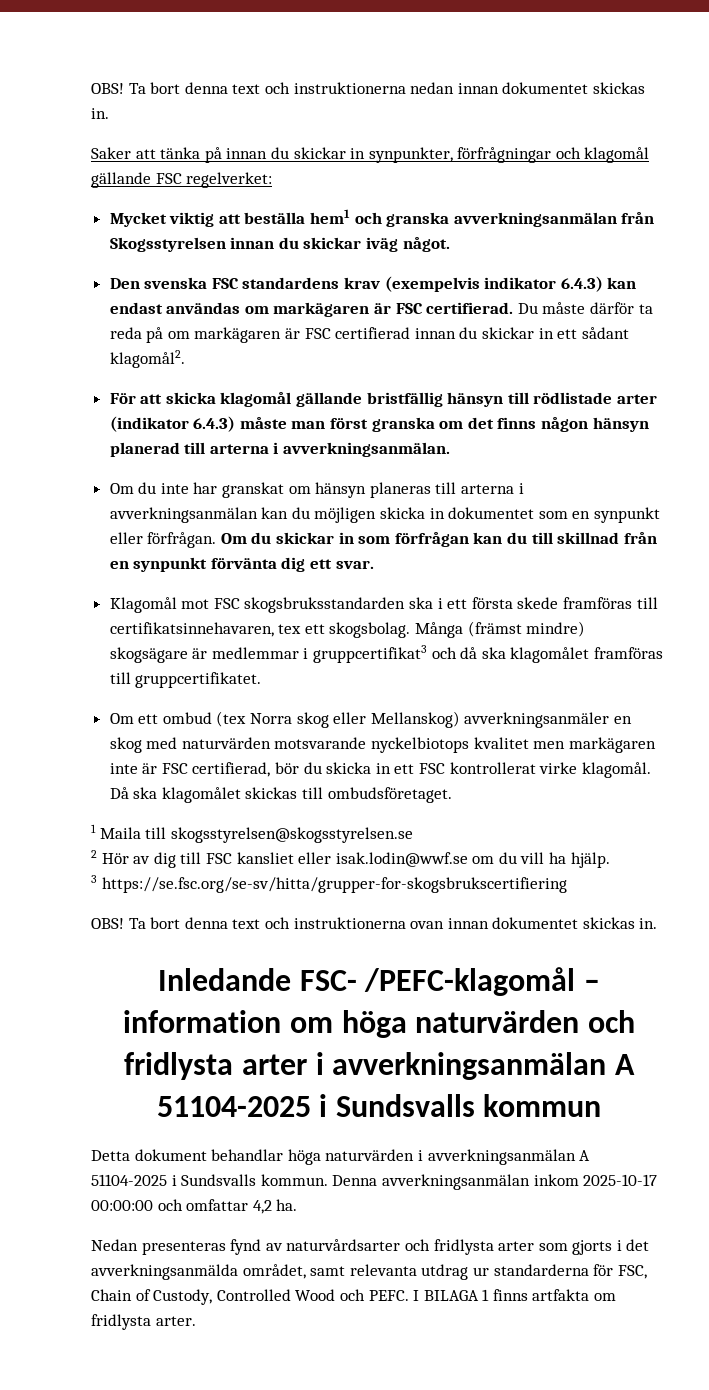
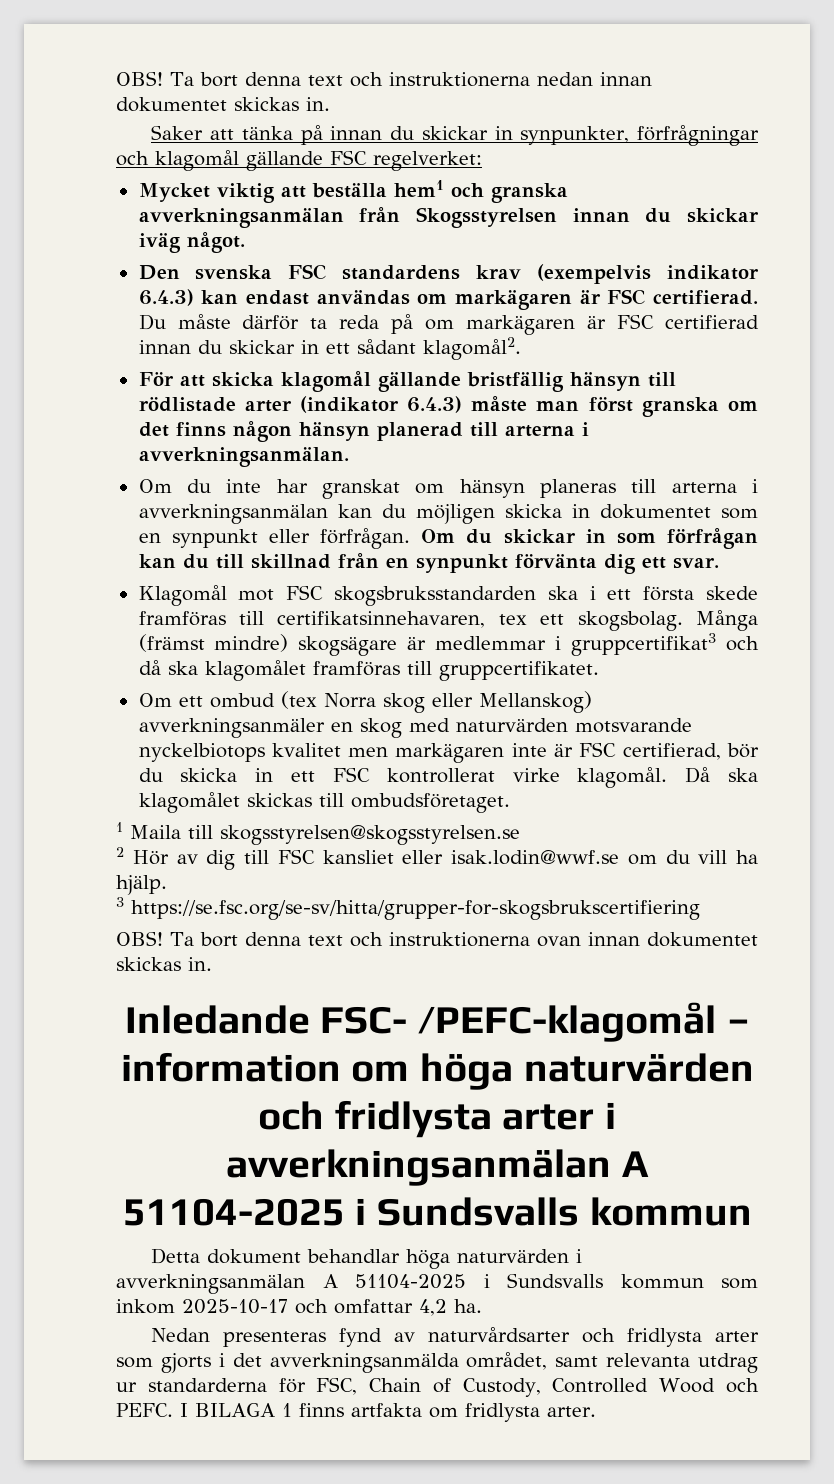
- Detta dokument behandlar höga naturvärden i avverkningsanmälan A 51104-2025 i Sundsvalls kommun. Denna avverkningsanmälan inkom 2025-10-17 00:00:00 och omfattar 4,2 ha.
+ Detta dokument behandlar höga naturvärden i avverkningsanmälan A 51104-2025 i Sundsvalls kommun som inkom 2025-10-17 och omfattar 4,2 ha.

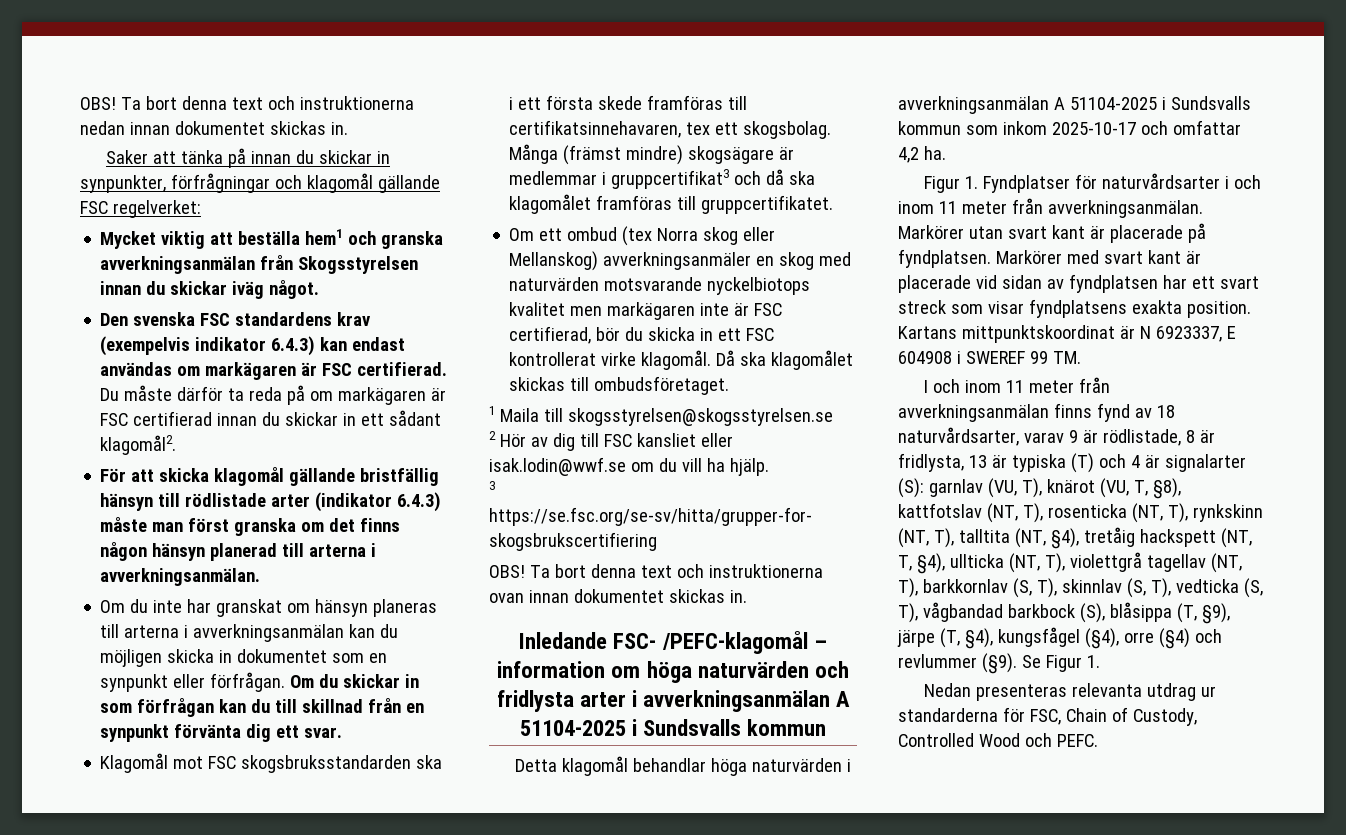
- Detta dokument behandlar höga naturvärden i avverkningsanmälan A 51104-2025 i Sundsvalls kommun som inkom 2025-10-17 och omfattar 4,2 ha.
+ Detta klagomål behandlar höga naturvärden i avverkningsanmälan A 51104-2025 i Sundsvalls kommun som inkom 2025-10-17 och omfattar 4,2 ha.
- Nedan presenteras fynd av naturvårdsarter och fridlysta arter som gjorts i det avverkningsanmälda området, samt relevanta utdrag ur standarderna för FSC, Chain of Custody, Controlled Wood och PEFC. I BILAGA 1 finns artfakta om fridlysta arter.
+ Figur 1. Fyndplatser för naturvårdsarter i och inom 11 meter från avverkningsanmälan. Markörer utan svart kant är placerade på fyndplatsen. Markörer med svart kant är placerade vid sidan av fyndplatsen har ett svart streck som visar fyndplatsens exakta position. Kartans mittpunktskoordinat är N 6923337, E 604908 i SWEREF 99 TM.
+ I och inom 11 meter från avverkningsanmälan finns fynd av 18 naturvårdsarter, varav 9 är rödlistade, 8 är fridlysta, 13 är typiska (T) och 4 är signalarter (S): garnlav (VU, T), knärot (VU, T, §8), kattfotslav (NT, T), rosenticka (NT, T), rynkskinn (NT, T), talltita (NT, §4), tretåig hackspett (NT, T, §4), ullticka (NT, T), violettgrå tagellav (NT, T), barkkornlav (S, T), skinnlav (S, T), vedticka (S, T), vågbandad barkbock (S), blåsippa (T, §9), järpe (T, §4), kungsfågel (§4), orre (§4) och revlummer (§9). Se Figur 1.
+ Nedan presenteras relevanta utdrag ur standarderna för FSC, Chain of Custody, Controlled Wood och PEFC.

